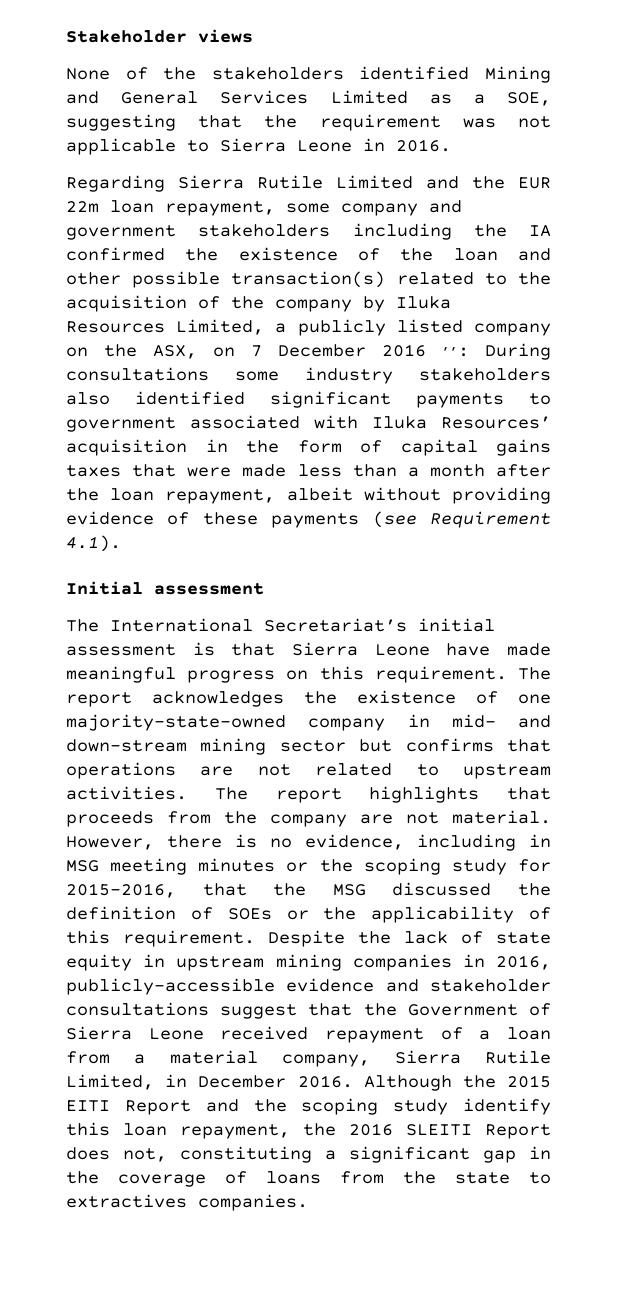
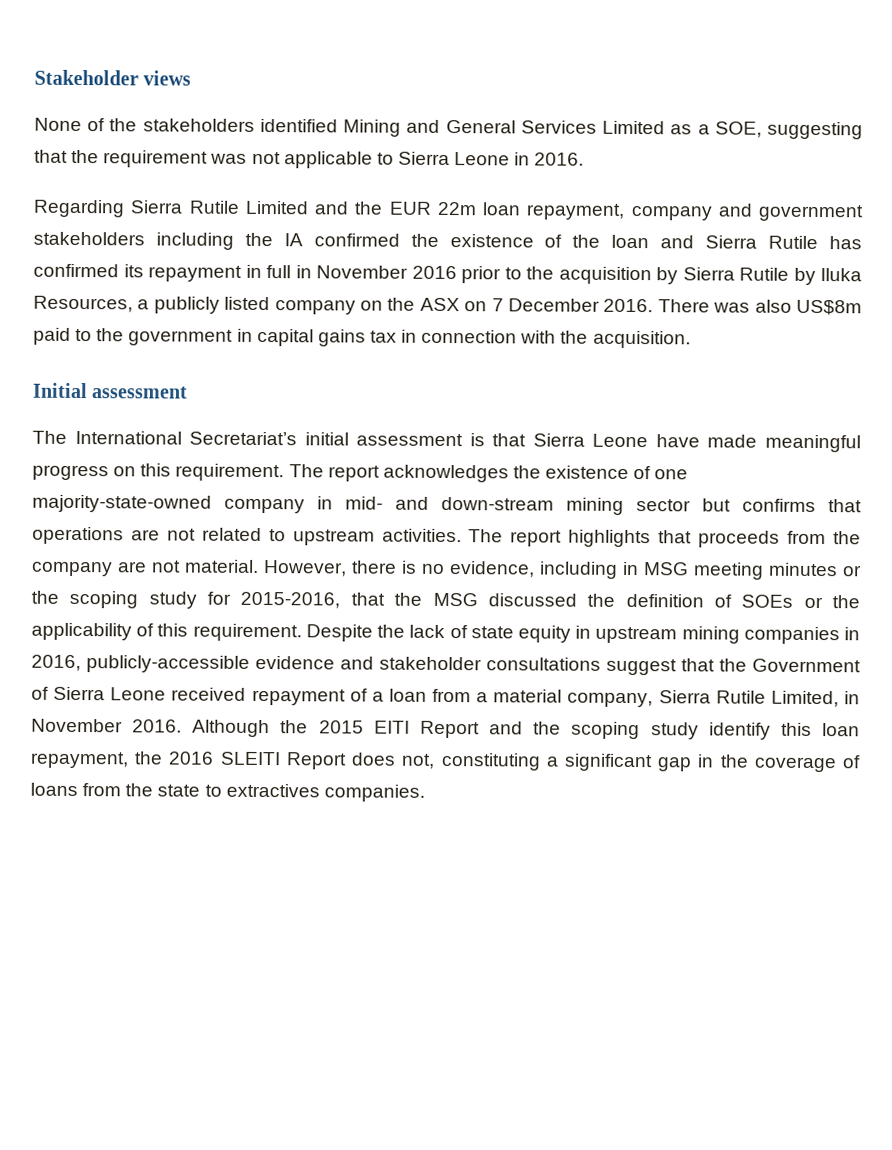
- Regarding Sierra Rutile Limited and the EUR 22m loan repayment, some company and government stakeholders including the IA confirmed the existence of the loan and other possible transaction(s) related to the acquisition of the company by Iluka Resources Limited, a publicly listed company on the ASX, on 7 December 2016 ,,: During consultations some industry stakeholders also identified significant payments to government associated with Iluka Resources’ acquisition in the form of capital gains taxes that were made less than a month after the loan repayment, albeit without providing evidence of these payments (see Requirement 4.1).
+ Regarding Sierra Rutile Limited and the EUR 22m loan repayment, company and government stakeholders including the IA confirmed the existence of the loan and Sierra Rutile has confirmed its repayment in full in November 2016 prior to the acquisition by Sierra Rutile by Iluka Resources, a publicly listed company on the ASX on 7 December 2016. There was also US$8m paid to the government in capital gains tax in connection with the acquisition.
- Despite the lack of state equity in upstream mining companies in 2016, publicly-accessible evidence and stakeholder consultations suggest that the Government of Sierra Leone received repayment of a loan from a material company, Sierra Rutile Limited, in December 2016.
+ Despite the lack of state equity in upstream mining companies in 2016, publicly-accessible evidence and stakeholder consultations suggest that the Government of Sierra Leone received repayment of a loan from a material company, Sierra Rutile Limited, in November 2016.

